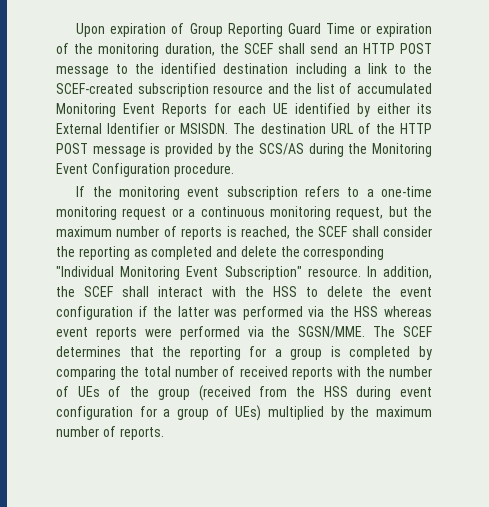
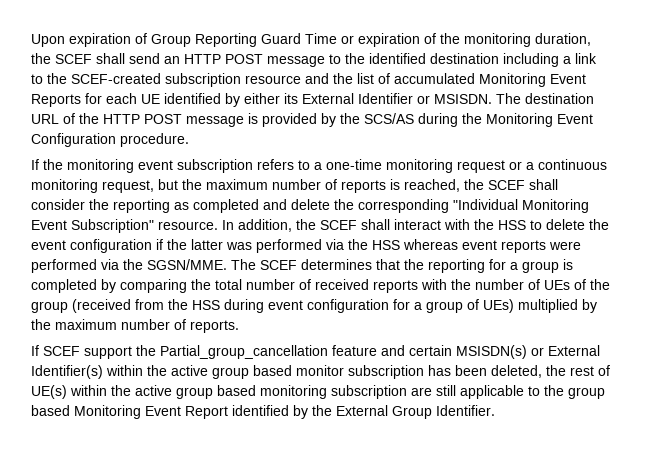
+ If SCEF support the Partial_group_cancellation feature and certain MSISDN(s) or External Identifier(s) within the active group based monitor subscription has been deleted, the rest of UE(s) within the active group based monitoring subscription are still applicable to the group based Monitoring Event Report identified by the External Group Identifier.

